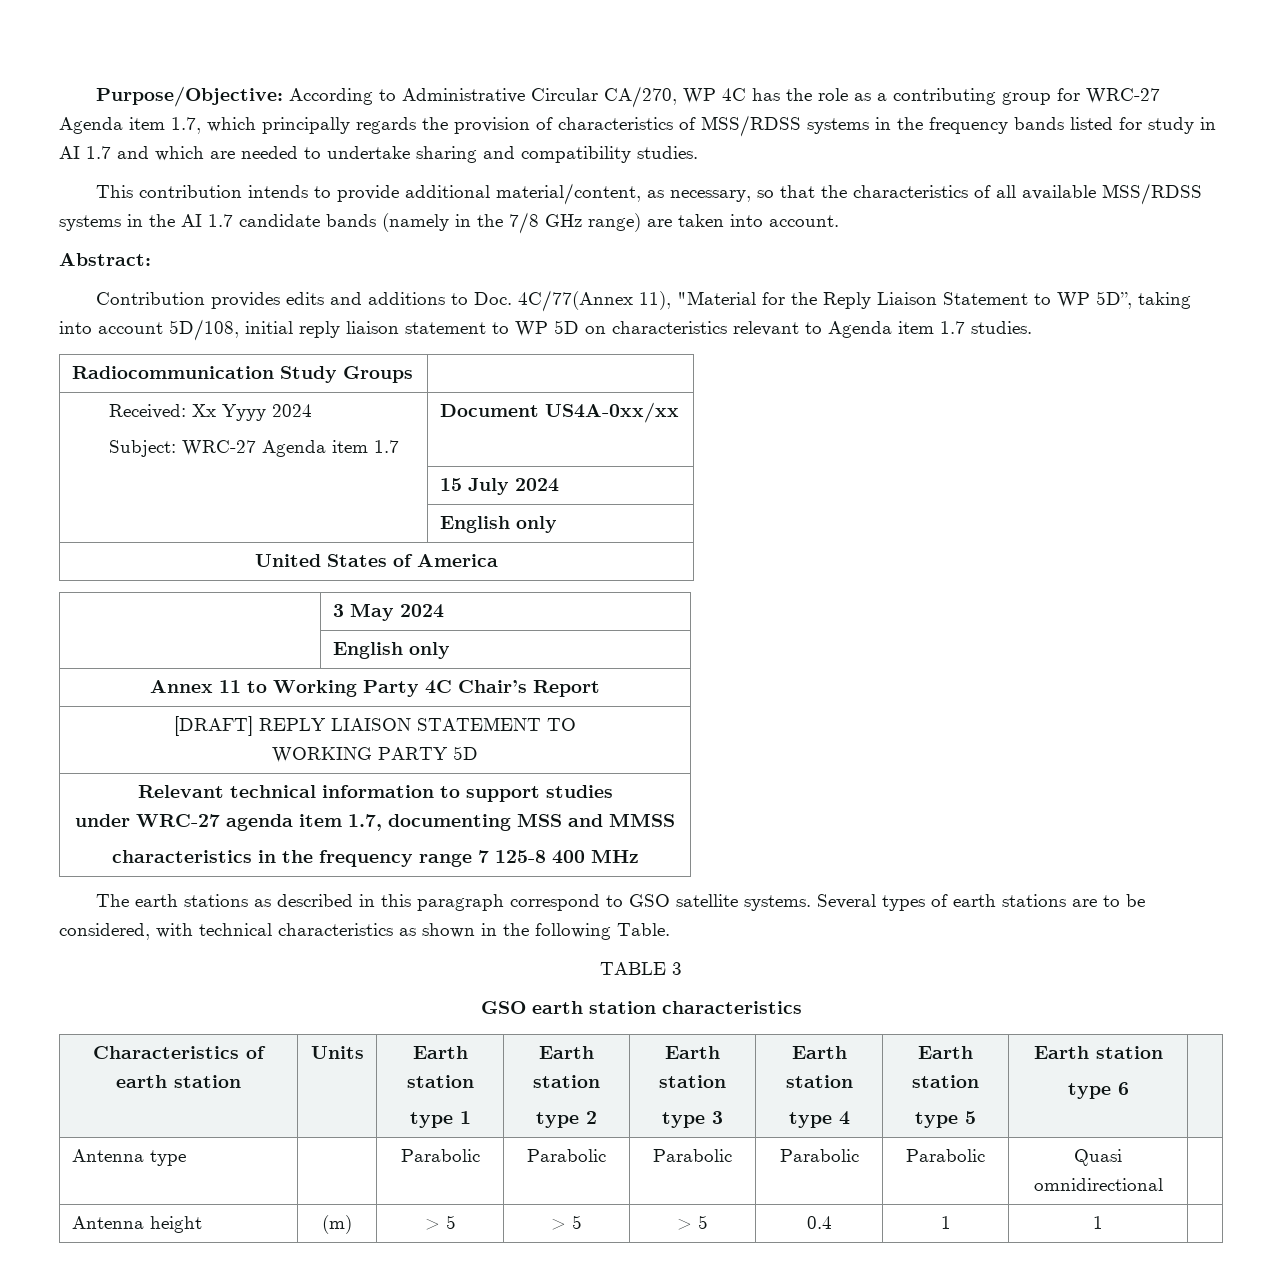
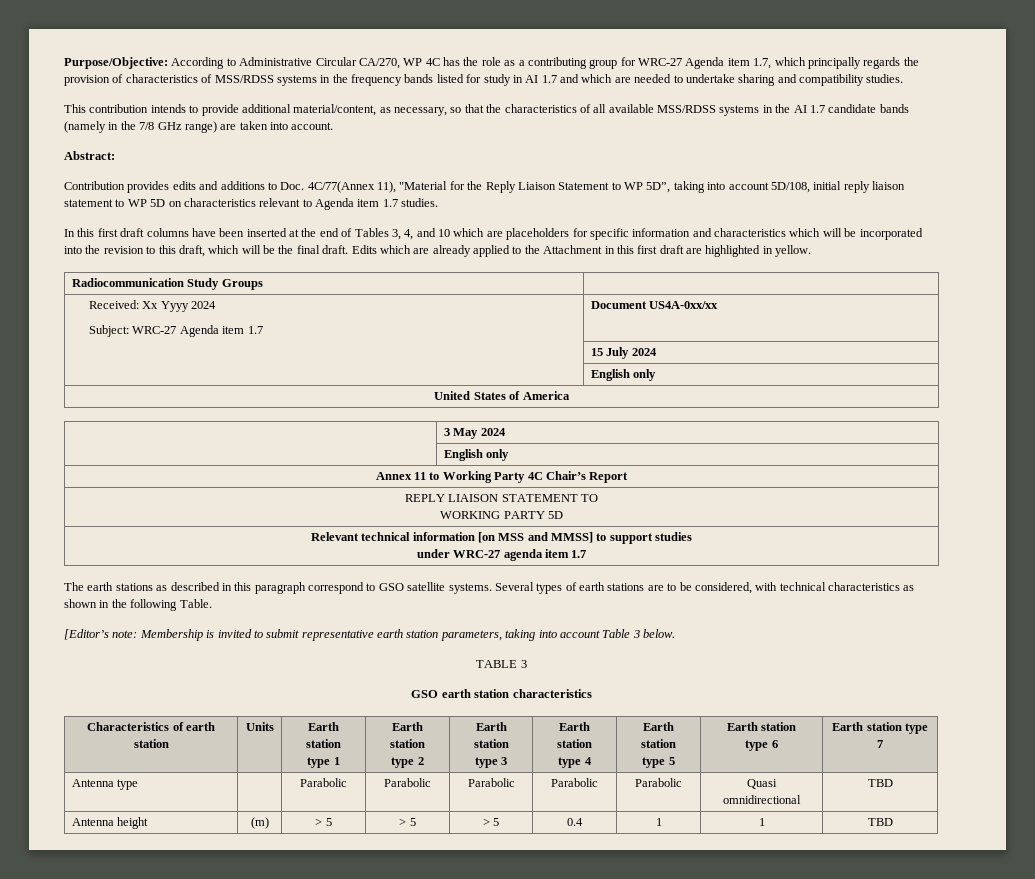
+ In this first draft columns have been inserted at the end of Tables 3, 4, and 10 which are placeholders for specific information and characteristics which will be incorporated into the revision to this draft, which will be the final draft. Edits which are already applied to the Attachment in this first draft are highlighted in yellow.
- [DRAFT] REPLY LIAISON STATEMENT TO
+ REPLY LIAISON STATEMENT TO
- Relevant technical information to support studies
- under WRC-27 agenda item 1.7, documenting MSS and MMSS
- characteristics in the frequency range 7 125-8 400 MHz
+ Relevant technical information [on MSS and MMSS] to support studies
+ under WRC-27 agenda item 1.7
+ [Editor’s note: Membership is invited to submit representative earth station parameters, taking into account Table 3 below.
  Characteristics of earth station | Units | Earth station
  type 1 | Earth station
  type 2 | Earth station
  type 3 | Earth station
  type 4 | Earth station
  type 5 | Earth station
- type 6 |
+ type 6 | Earth station type 7
- Antenna type | | Parabolic | Parabolic | Parabolic | Parabolic | Parabolic | Quasi omnidirectional |
+ Antenna type | | Parabolic | Parabolic | Parabolic | Parabolic | Parabolic | Quasi omnidirectional | TBD
- Antenna height | (m) | > 5 | > 5 | > 5 | 0.4 | 1 | 1 |
+ Antenna height | (m) | > 5 | > 5 | > 5 | 0.4 | 1 | 1 | TBD

